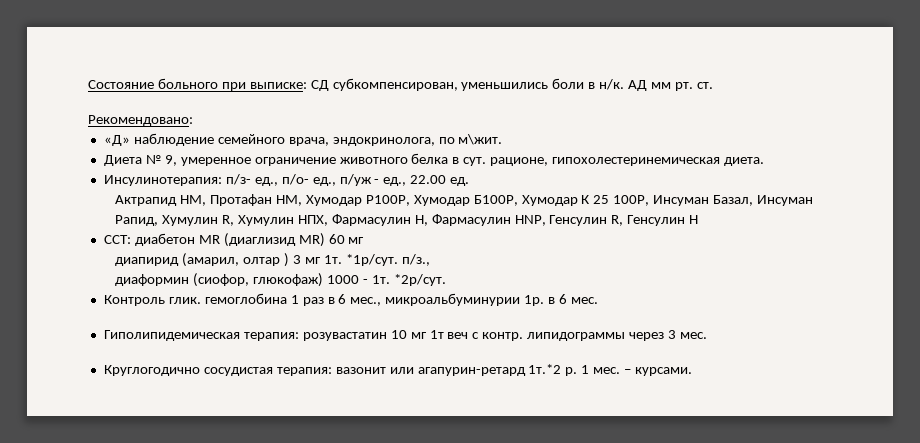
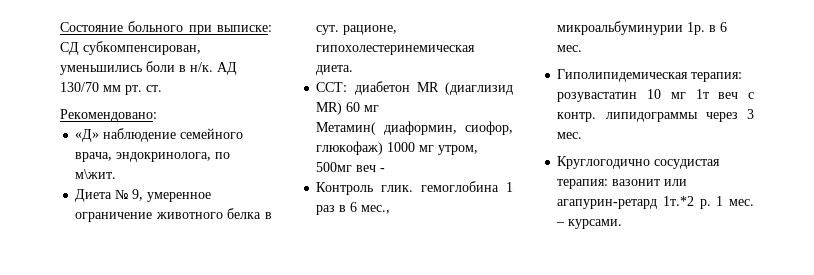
- АД мм рт. ст.
+ АД 130/70 мм рт. ст.
- Инсулинотерапия: п/з- ед., п/о- ед., п/уж - ед., 22.00 ед.
- Актрапид НМ, Протафан НМ, Хумодар Р100Р, Хумодар Б100Р, Хумодар К 25 100Р, Инсуман Базал, Инсуман Рапид, Хумулин R, Хумулин НПХ, Фармасулин Н, Фармасулин НNР, Генсулин R, Генсулин Н
- диапирид (амарил, олтар ) 3 мг 1т. *1р/сут. п/з.,
- диаформин (сиофор, глюкофаж) 1000 - 1т. *2р/сут.
+ Метамин( диаформин, сиофор, глюкофаж) 1000 мг утром, 500мг веч -

